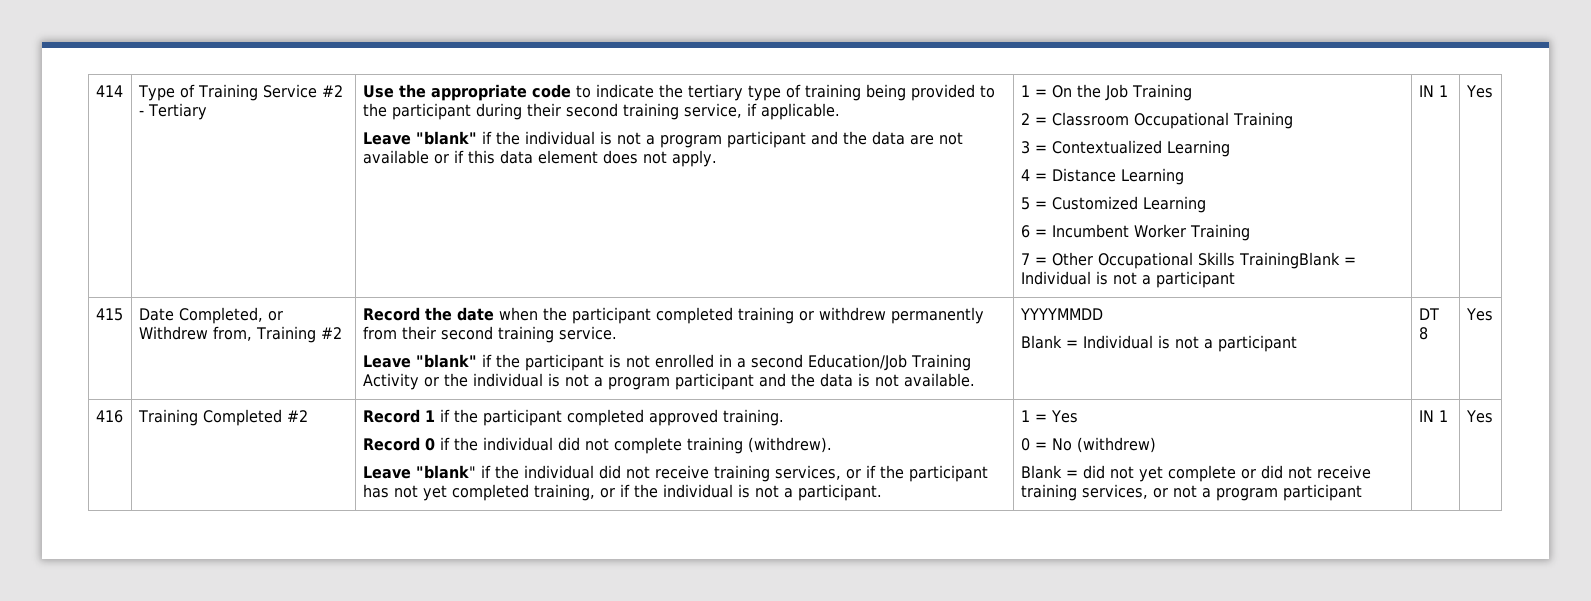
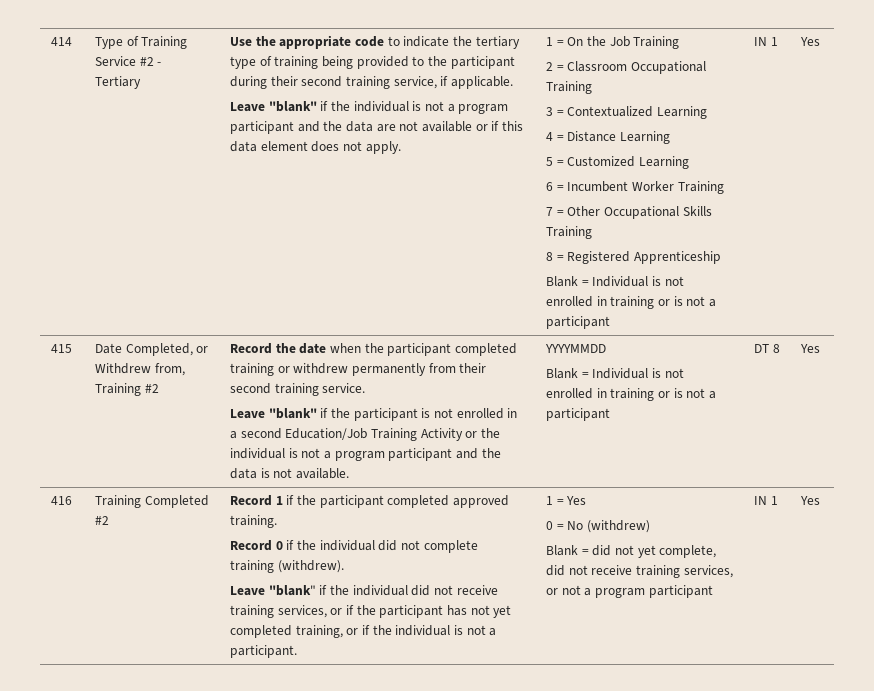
- 7 = Other Occupational Skills TrainingBlank = Individual is not a participant
+ 7 = Other Occupational Skills Training
+ 8 = Registered Apprenticeship
+ Blank = Individual is not enrolled in training or is not a participant
  YYYYMMDD
- Blank = Individual is not a participant
+ Blank = Individual is not enrolled in training or is not a participant
- Blank = did not yet complete or did not receive training services, or not a program participant
+ Blank = did not yet complete, did not receive training services, or not a program participant

